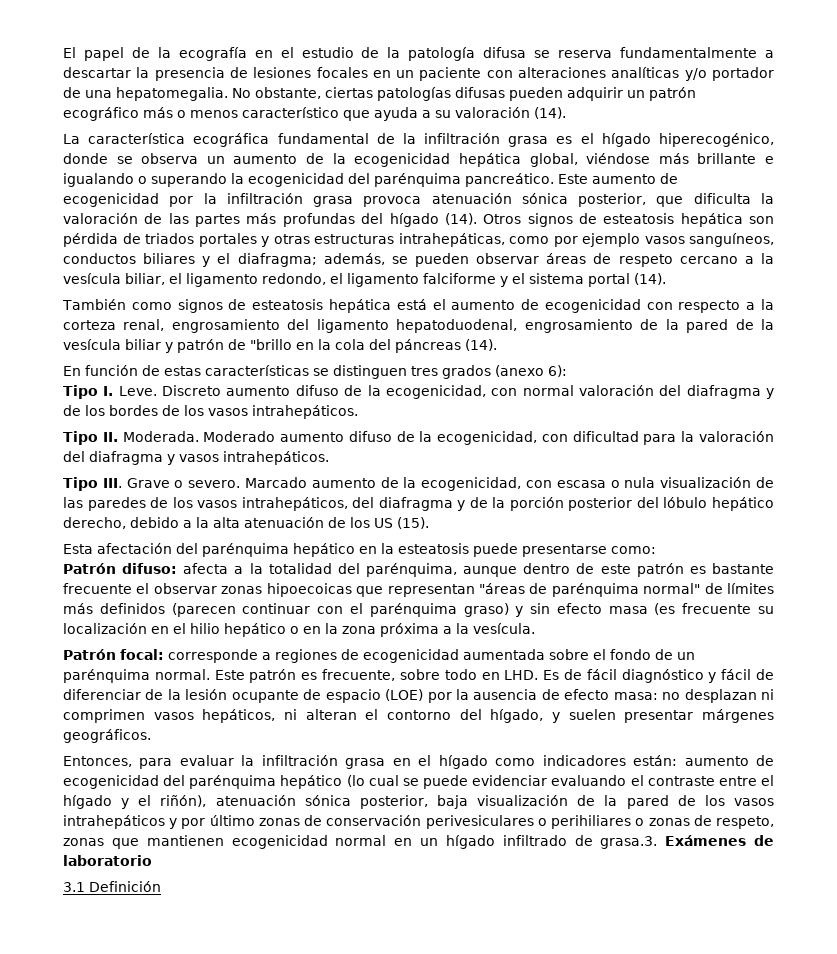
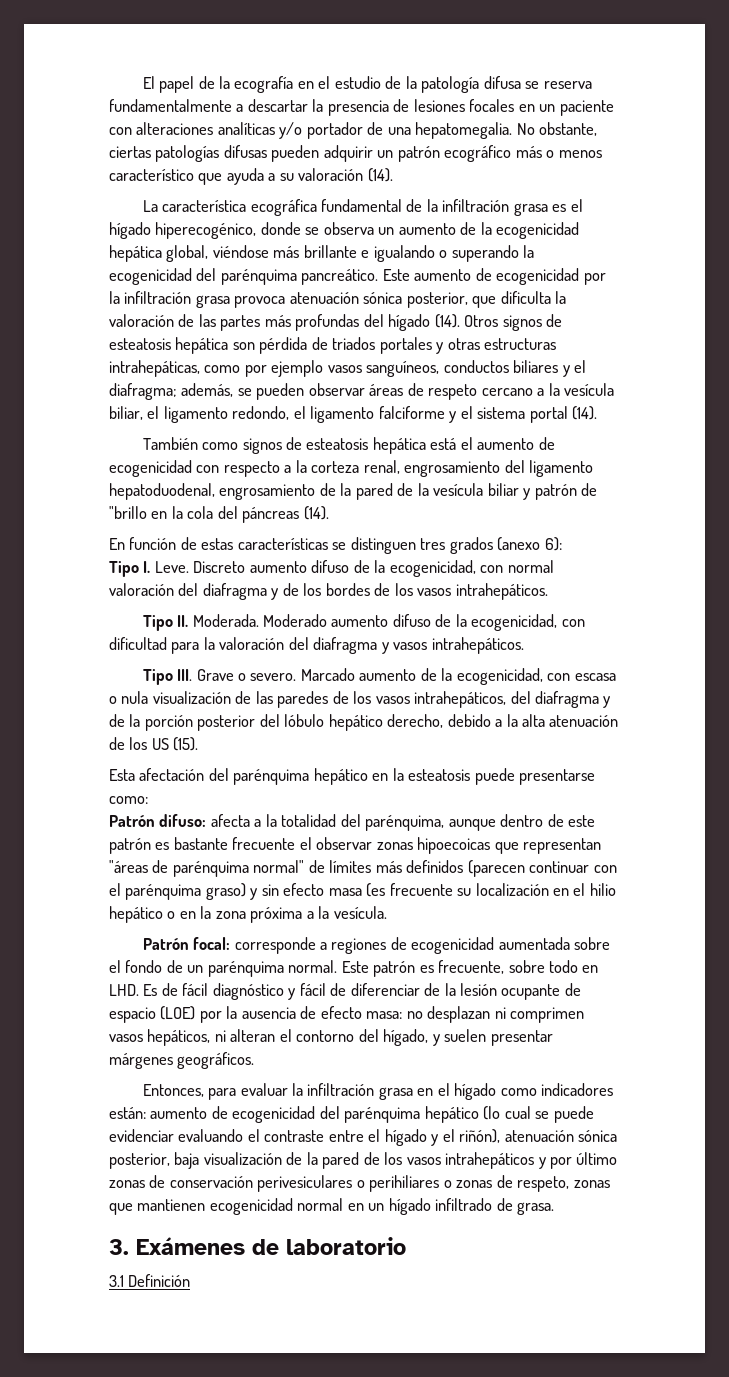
- aumento de ecogenicidad del parénquima hepático (lo cual se puede evidenciar evaluando el contraste entre el hígado y el riñón), atenuación sónica posterior, baja visualización de la pared de los vasos intrahepáticos y por último zonas de conservación perivesiculares o perihiliares o zonas de respeto, zonas que mantienen ecogenicidad normal en un hígado infiltrado de grasa.3. Exámenes de laboratorio
+ aumento de ecogenicidad del parénquima hepático (lo cual se puede evidenciar evaluando el contraste entre el hígado y el riñón), atenuación sónica posterior, baja visualización de la pared de los vasos intrahepáticos y por último zonas de conservación perivesiculares o perihiliares o zonas de respeto, zonas que mantienen ecogenicidad normal en un hígado infiltrado de grasa.
+ 3. Exámenes de laboratorio

